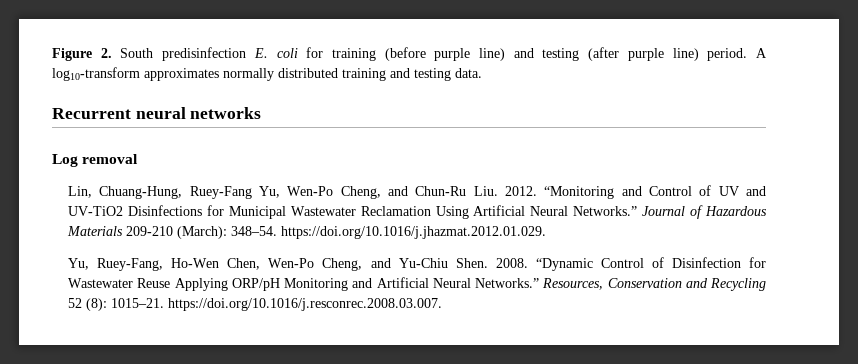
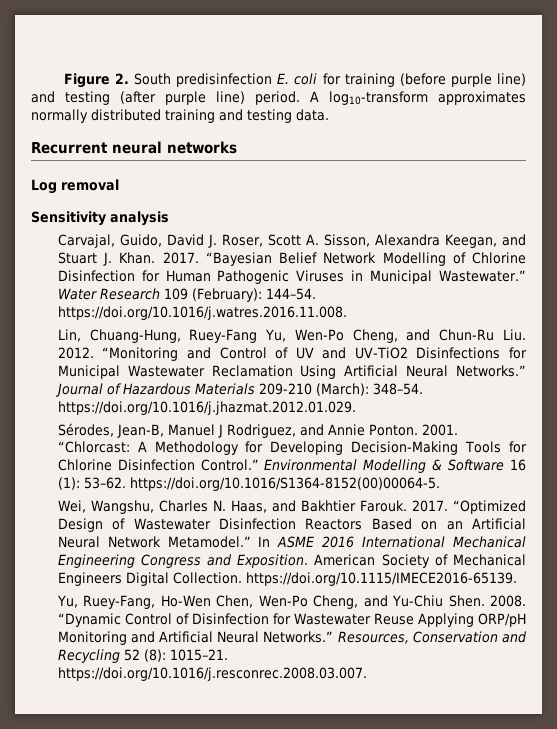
+ Sensitivity analysis
+ Carvajal, Guido, David J. Roser, Scott A. Sisson, Alexandra Keegan, and Stuart J. Khan. 2017. “Bayesian Belief Network Modelling of Chlorine Disinfection for Human Pathogenic Viruses in Municipal Wastewater.” Water Research 109 (February): 144–54. https://doi.org/10.1016/j.watres.2016.11.008.
+ Sérodes, Jean-B, Manuel J Rodriguez, and Annie Ponton. 2001. “Chlorcast: A Methodology for Developing Decision-Making Tools for Chlorine Disinfection Control.” Environmental Modelling & Software 16 (1): 53–62. https://doi.org/10.1016/S1364-8152(00)00064-5.
+ Wei, Wangshu, Charles N. Haas, and Bakhtier Farouk. 2017. “Optimized Design of Wastewater Disinfection Reactors Based on an Artificial Neural Network Metamodel.” In ASME 2016 International Mechanical Engineering Congress and Exposition. American Society of Mechanical Engineers Digital Collection. https://doi.org/10.1115/IMECE2016-65139.

